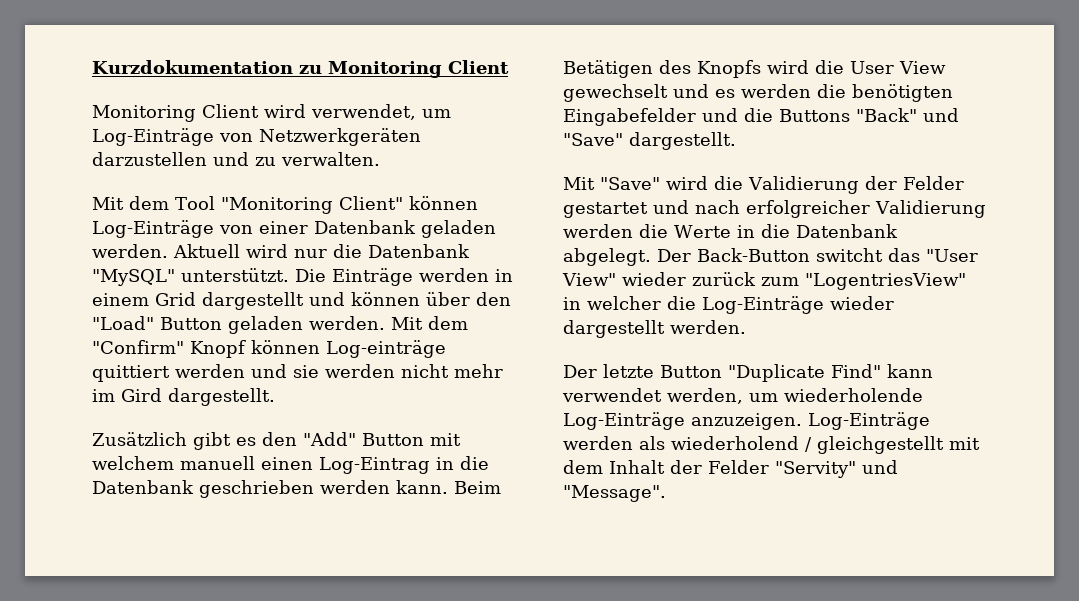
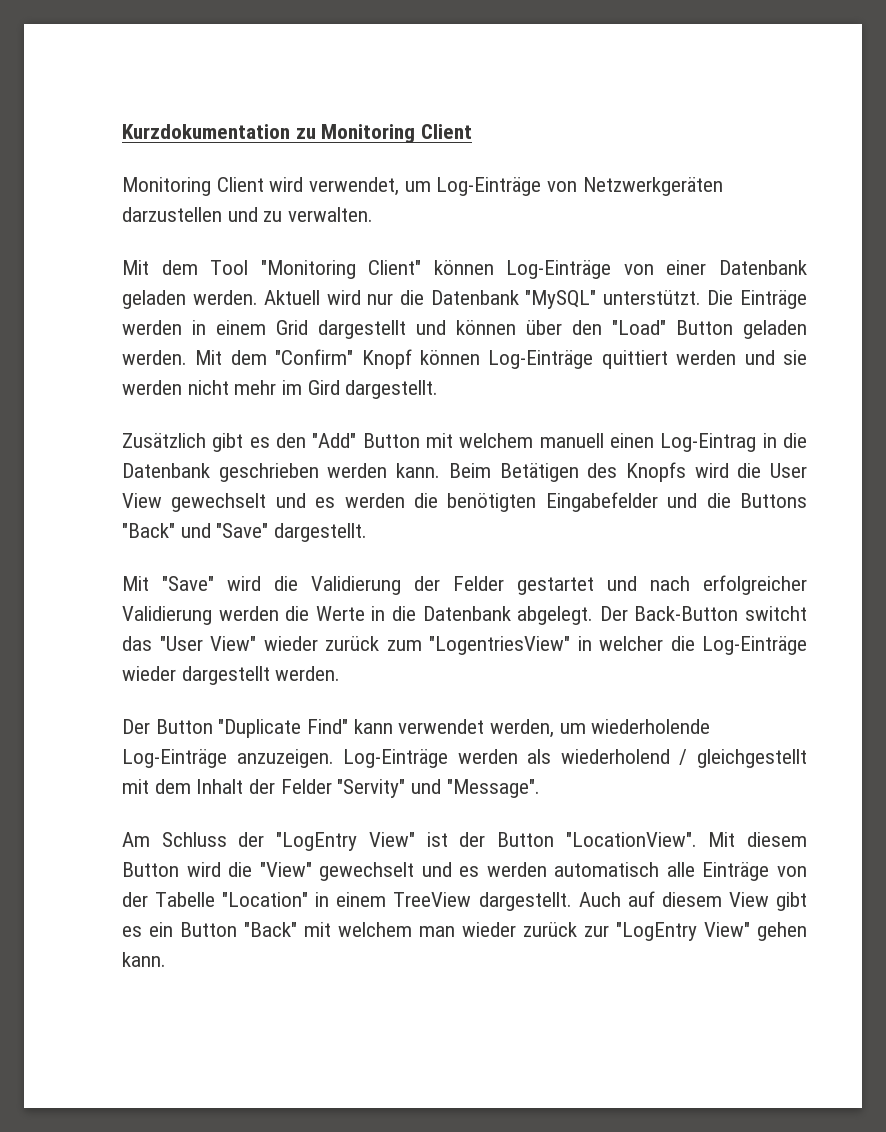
- Mit dem "Confirm" Knopf können Log-einträge quittiert werden und sie werden nicht mehr im Gird dargestellt.
+ Mit dem "Confirm" Knopf können Log-Einträge quittiert werden und sie werden nicht mehr im Gird dargestellt.
- Der letzte Button "Duplicate Find" kann verwendet werden, um wiederholende Log-Einträge anzuzeigen.
+ Der Button "Duplicate Find" kann verwendet werden, um wiederholende Log-Einträge anzuzeigen.
+ Am Schluss der "LogEntry View" ist der Button "LocationView". Mit diesem Button wird die "View" gewechselt und es werden automatisch alle Einträge von der Tabelle "Location" in einem TreeView dargestellt. Auch auf diesem View gibt es ein Button "Back" mit welchem man wieder zurück zur "LogEntry View" gehen kann.

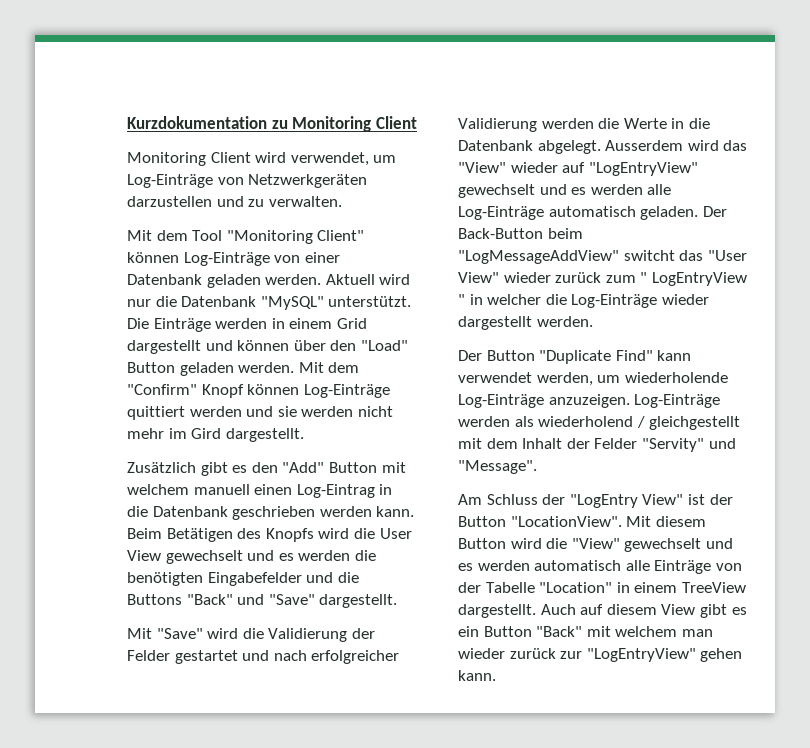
- Der Back-Button switcht das "User View" wieder zurück zum "LogentriesView" in welcher die Log-Einträge wieder dargestellt werden.
+ Ausserdem wird das "View" wieder auf "LogEntryView" gewechselt und es werden alle Log-Einträge automatisch geladen. Der Back-Button beim "LogMessageAddView" switcht das "User View" wieder zurück zum " LogEntryView " in welcher die Log-Einträge wieder dargestellt werden.
- Auch auf diesem View gibt es ein Button "Back" mit welchem man wieder zurück zur "LogEntry View" gehen kann.
+ Auch auf diesem View gibt es ein Button "Back" mit welchem man wieder zurück zur "LogEntryView" gehen kann.

